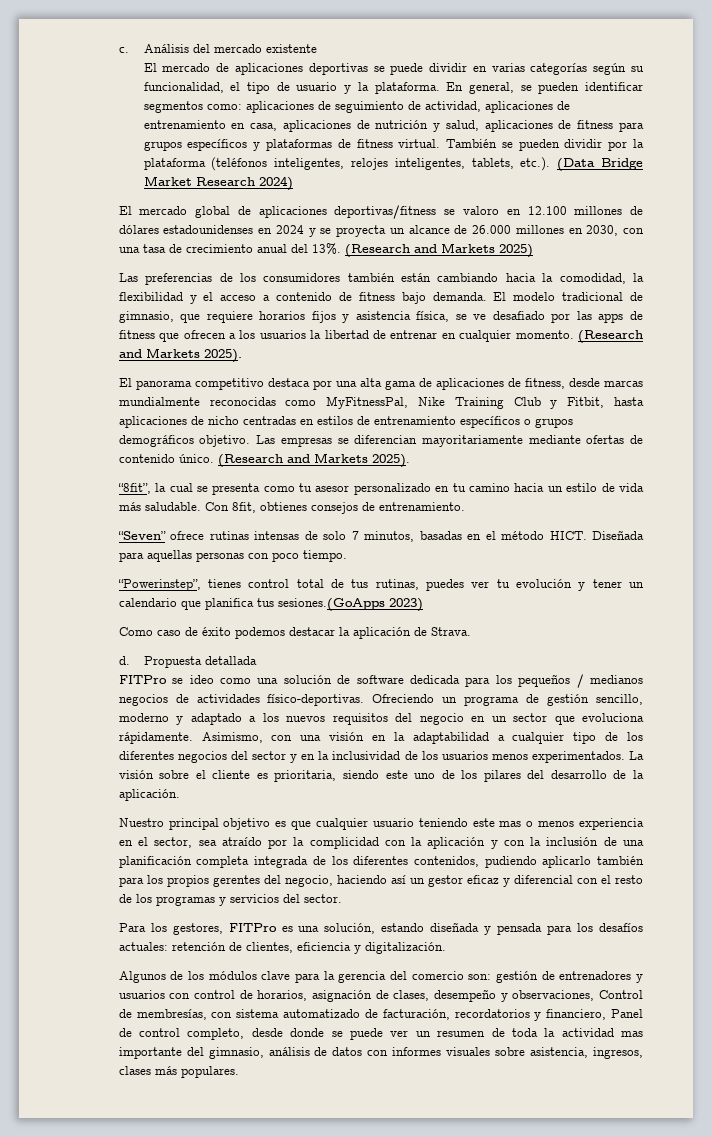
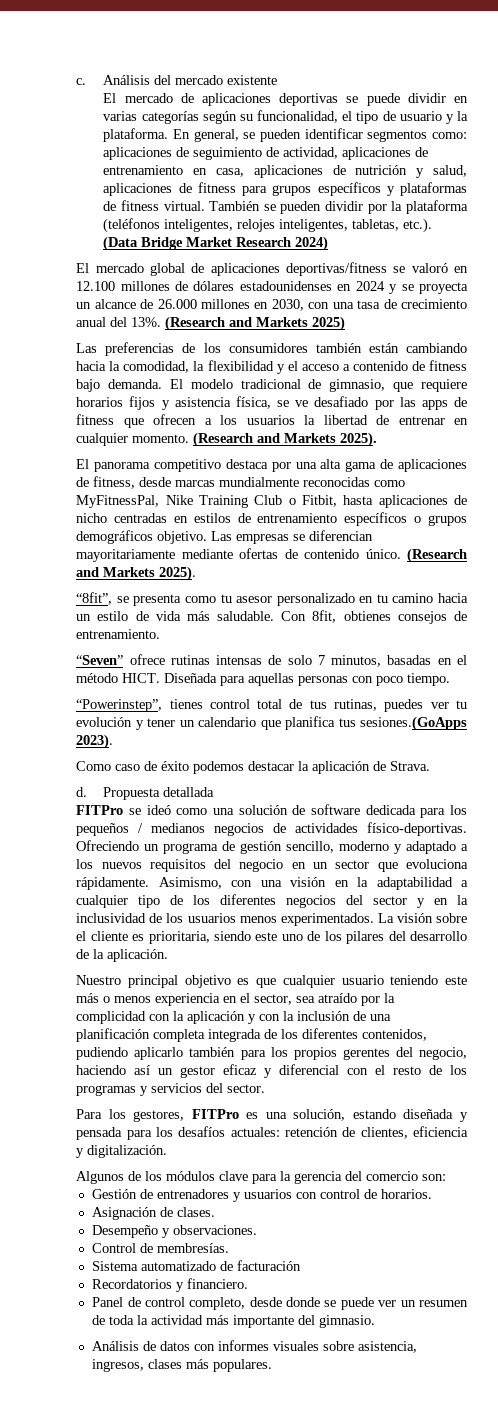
- También se pueden dividir por la plataforma (teléfonos inteligentes, relojes inteligentes, tablets, etc.). (Data Bridge Market Research 2024)
+ También se pueden dividir por la plataforma (teléfonos inteligentes, relojes inteligentes, tabletas, etc.). (Data Bridge Market Research 2024)
- El mercado global de aplicaciones deportivas/fitness se valoro en 12.100 millones de dólares estadounidenses en 2024 y se proyecta un alcance de 26.000 millones en 2030, con una tasa de crecimiento anual del 13%.
+ El mercado global de aplicaciones deportivas/fitness se valoró en 12.100 millones de dólares estadounidenses en 2024 y se proyecta un alcance de 26.000 millones en 2030, con una tasa de crecimiento anual del 13%.
- El panorama competitivo destaca por una alta gama de aplicaciones de fitness, desde marcas mundialmente reconocidas como MyFitnessPal, Nike Training Club y Fitbit, hasta aplicaciones de nicho centradas en estilos de entrenamiento específicos o grupos demográficos objetivo.
+ El panorama competitivo destaca por una alta gama de aplicaciones de fitness, desde marcas mundialmente reconocidas como MyFitnessPal, Nike Training Club o Fitbit, hasta aplicaciones de nicho centradas en estilos de entrenamiento específicos o grupos demográficos objetivo.
- “8fit”, la cual se presenta como tu asesor personalizado en tu camino hacia un estilo de vida más saludable.
+ “8fit”, se presenta como tu asesor personalizado en tu camino hacia un estilo de vida más saludable.
- “Powerinstep”, tienes control total de tus rutinas, puedes ver tu evolución y tener un calendario que planifica tus sesiones.(GoApps 2023)
+ “Powerinstep”, tienes control total de tus rutinas, puedes ver tu evolución y tener un calendario que planifica tus sesiones.(GoApps 2023).
- FITPro se ideo como una solución de software dedicada para los pequeños / medianos negocios de actividades físico-deportivas.
+ FITPro se ideó como una solución de software dedicada para los pequeños / medianos negocios de actividades físico-deportivas.
- Nuestro principal objetivo es que cualquier usuario teniendo este mas o menos experiencia en el sector, sea atraído por la complicidad con la aplicación y con la inclusión de una planificación completa integrada de los diferentes contenidos, pudiendo aplicarlo también para los propios gerentes del negocio, haciendo así un gestor eficaz y diferencial con el resto de los programas y servicios del sector.
+ Nuestro principal objetivo es que cualquier usuario teniendo este más o menos experiencia en el sector, sea atraído por la complicidad con la aplicación y con la inclusión de una planificación completa integrada de los diferentes contenidos, pudiendo aplicarlo también para los propios gerentes del negocio, haciendo así un gestor eficaz y diferencial con el resto de los programas y servicios del sector.
- Algunos de los módulos clave para la gerencia del comercio son: gestión de entrenadores y usuarios con control de horarios, asignación de clases, desempeño y observaciones, Control de membresías, con sistema automatizado de facturación, recordatorios y financiero, Panel de control completo, desde donde se puede ver un resumen de toda la actividad mas importante del gimnasio, análisis de datos con informes visuales sobre asistencia, ingresos, clases más populares.
+ Algunos de los módulos clave para la gerencia del comercio son:
+ Gestión de entrenadores y usuarios con control de horarios.
+ Asignación de clases.
+ Desempeño y observaciones.
+ Control de membresías.
+ Sistema automatizado de facturación
+ Recordatorios y financiero.
+ Panel de control completo, desde donde se puede ver un resumen de toda la actividad más importante del gimnasio.
+ Análisis de datos con informes visuales sobre asistencia, ingresos, clases más populares.

